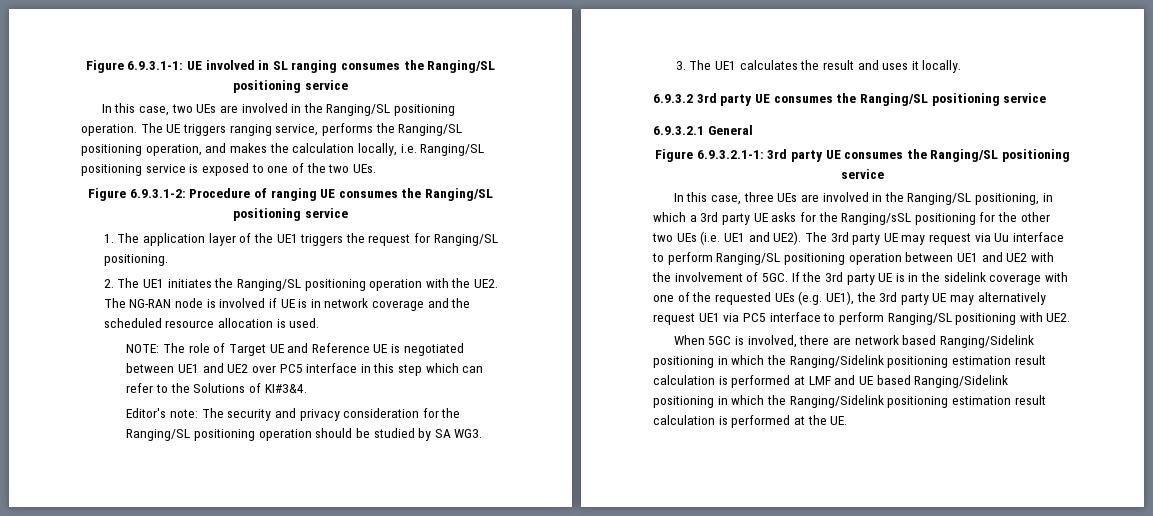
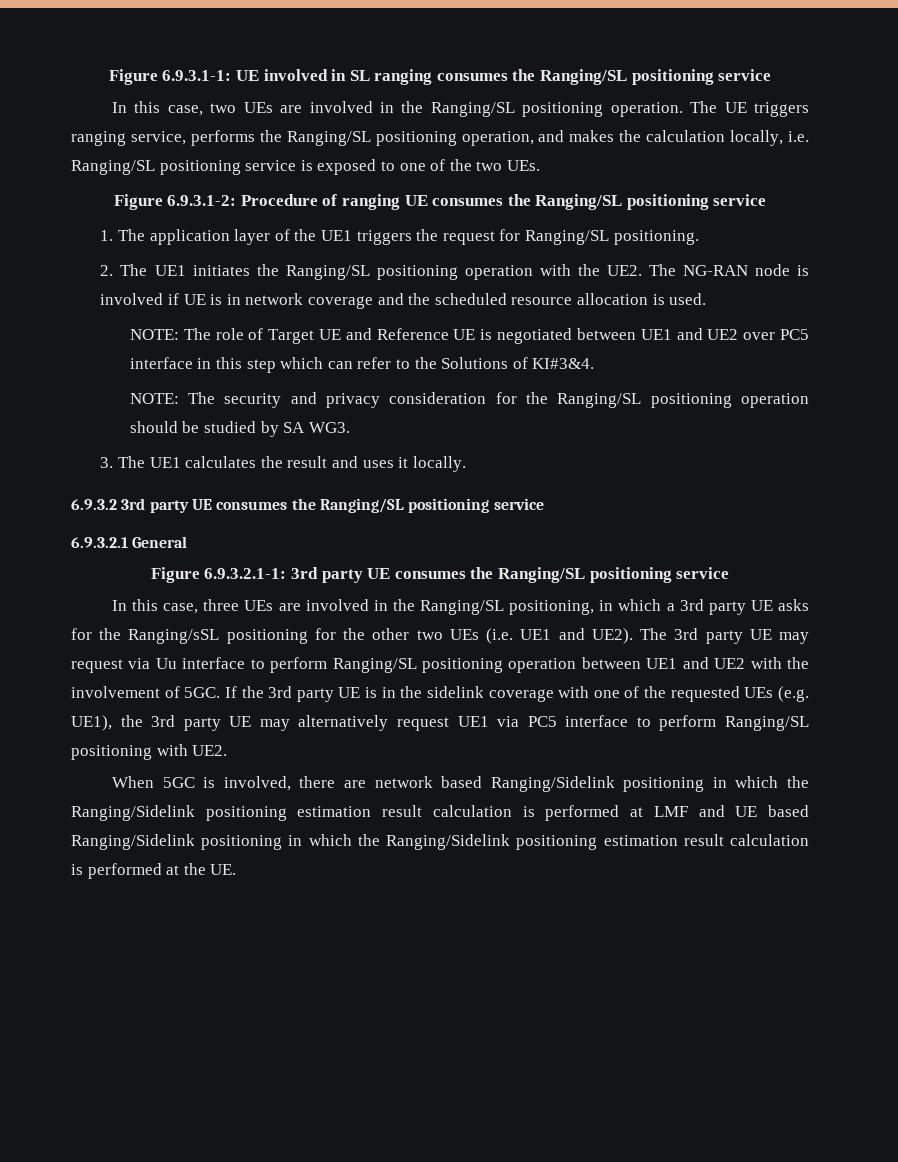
- Editor's note: The security and privacy consideration for the Ranging/SL positioning operation should be studied by SA WG3.
+ NOTE: The security and privacy consideration for the Ranging/SL positioning operation should be studied by SA WG3.

